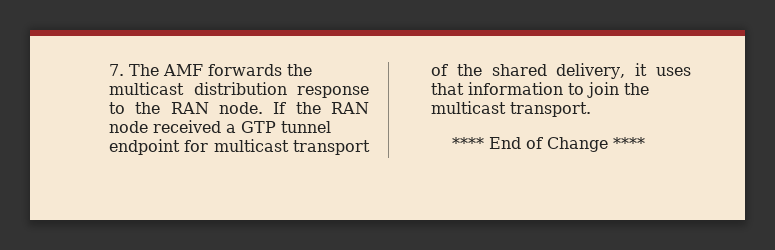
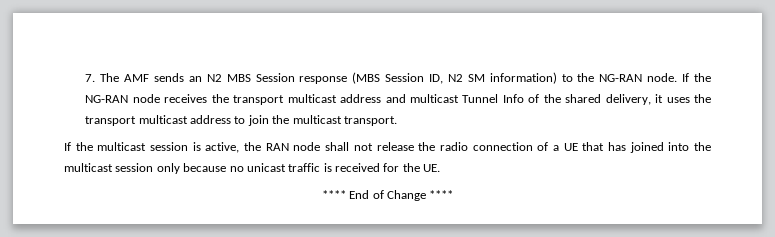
- 7. The AMF forwards the multicast distribution response to the RAN node.
+ 7. The AMF sends an N2 MBS Session response (MBS Session ID, N2 SM information) to the NG-RAN node.
- If the RAN node received a GTP tunnel endpoint for multicast transport of the shared delivery, it uses that information to join the multicast transport.
+ If the NG-RAN node receives the transport multicast address and multicast Tunnel Info of the shared delivery, it uses the transport multicast address to join the multicast transport.
+ If the multicast session is active, the RAN node shall not release the radio connection of a UE that has joined into the multicast session only because no unicast traffic is received for the UE.

